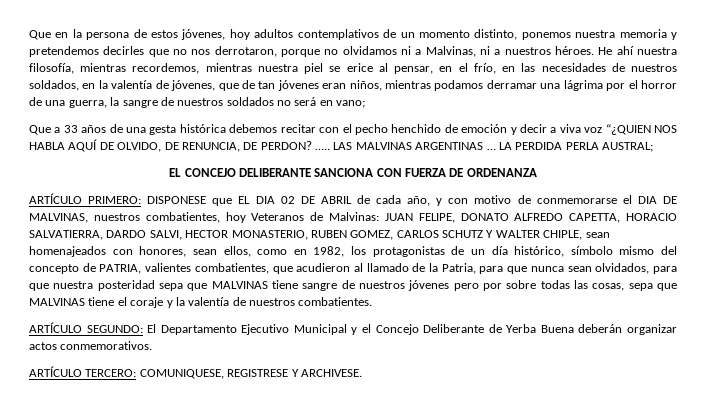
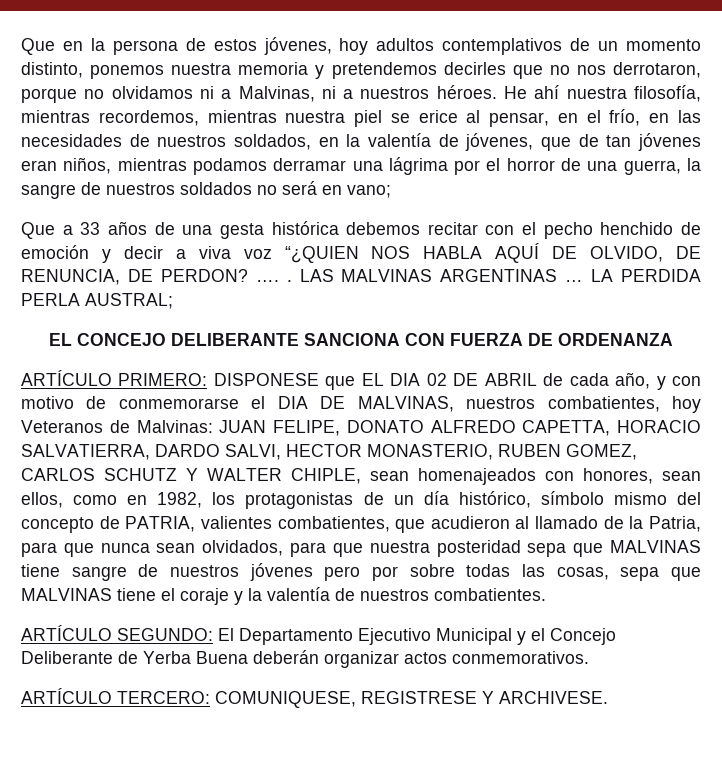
- …..
+ …. .

